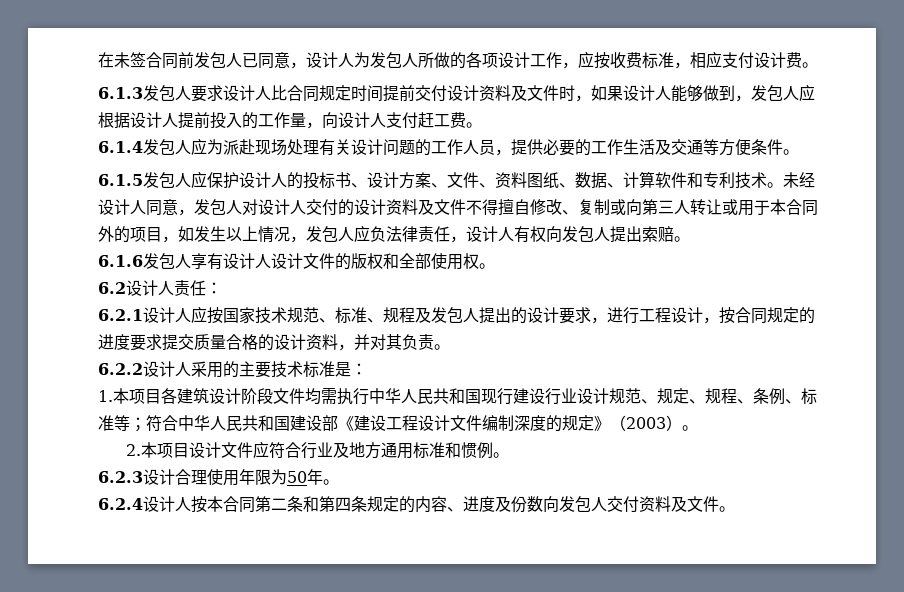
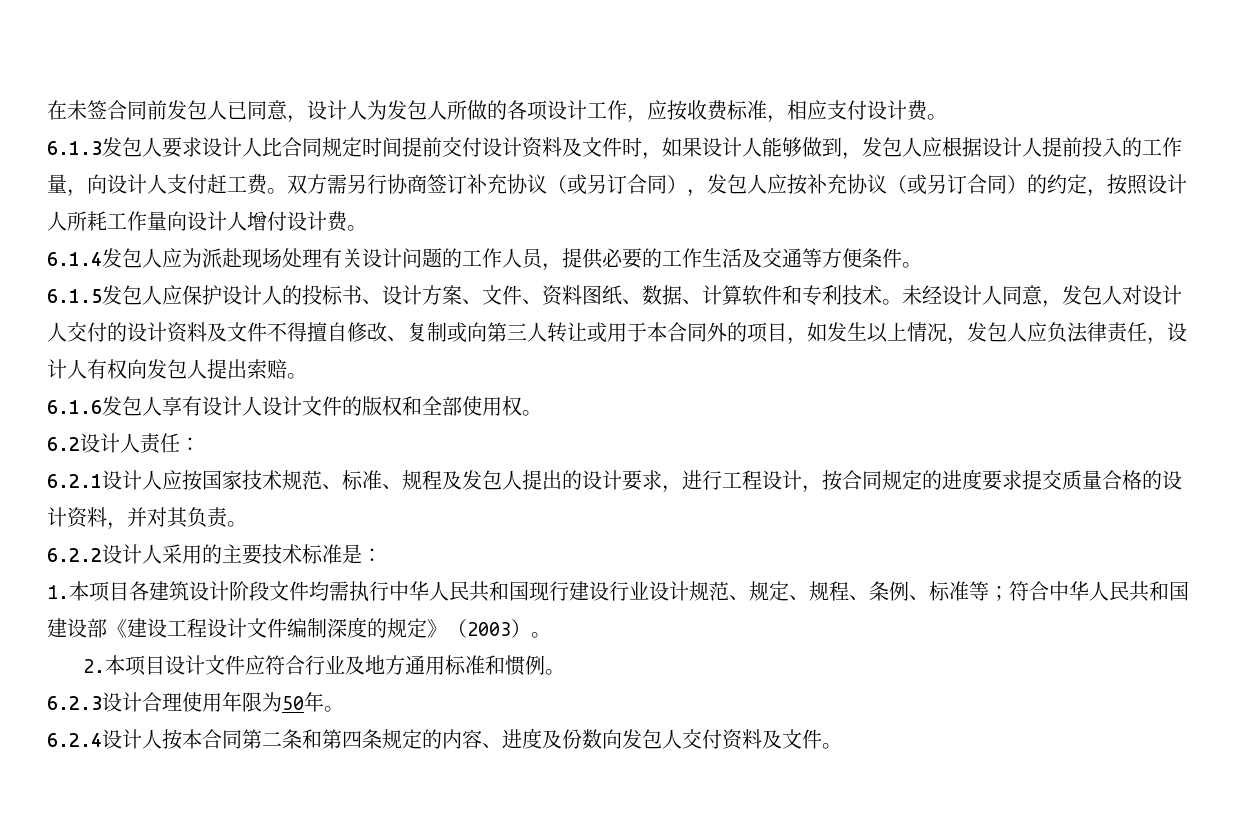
+ 双方需另行协商签订补充协议（或另订合同），发包人应按补充协议（或另订合同）的约定，按照设计人所耗工作量向设计人增付设计费。

